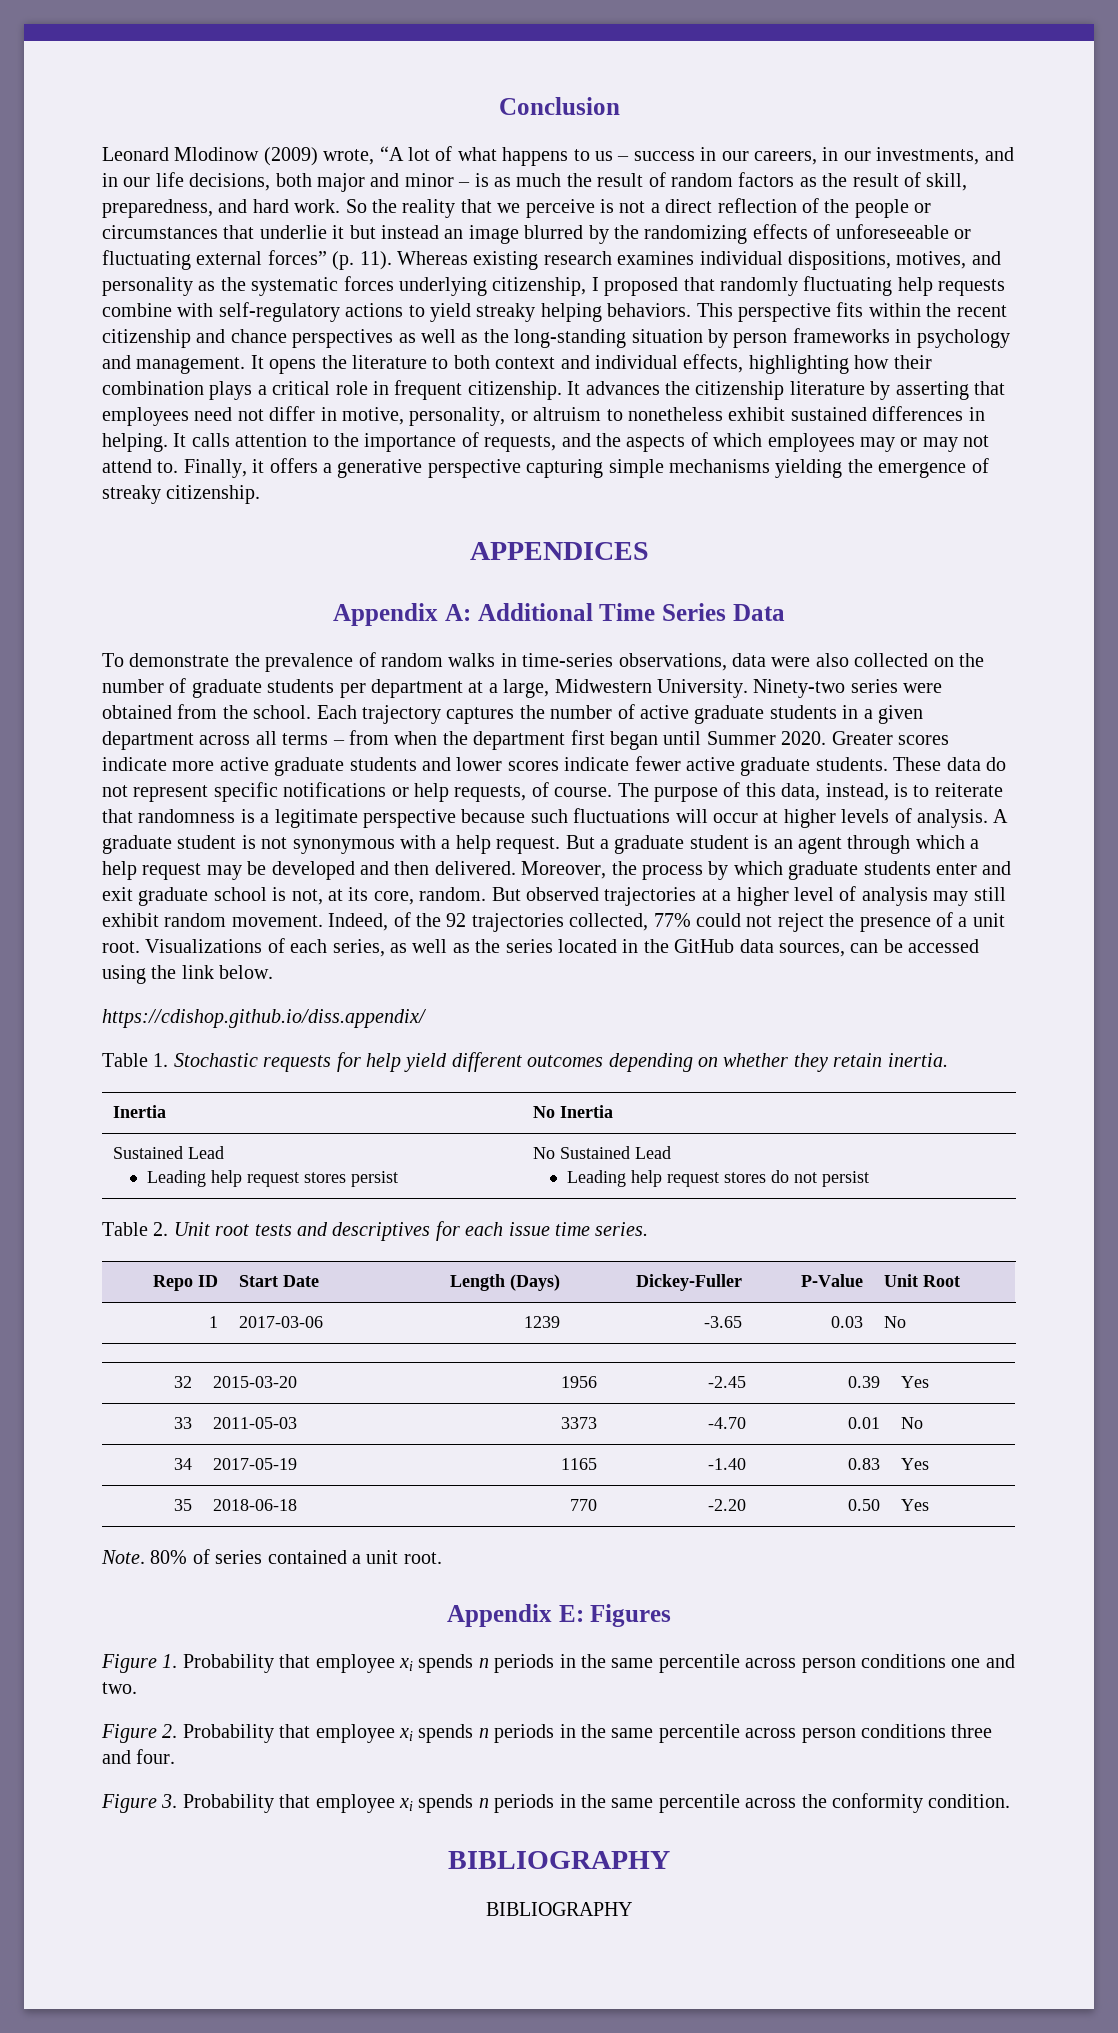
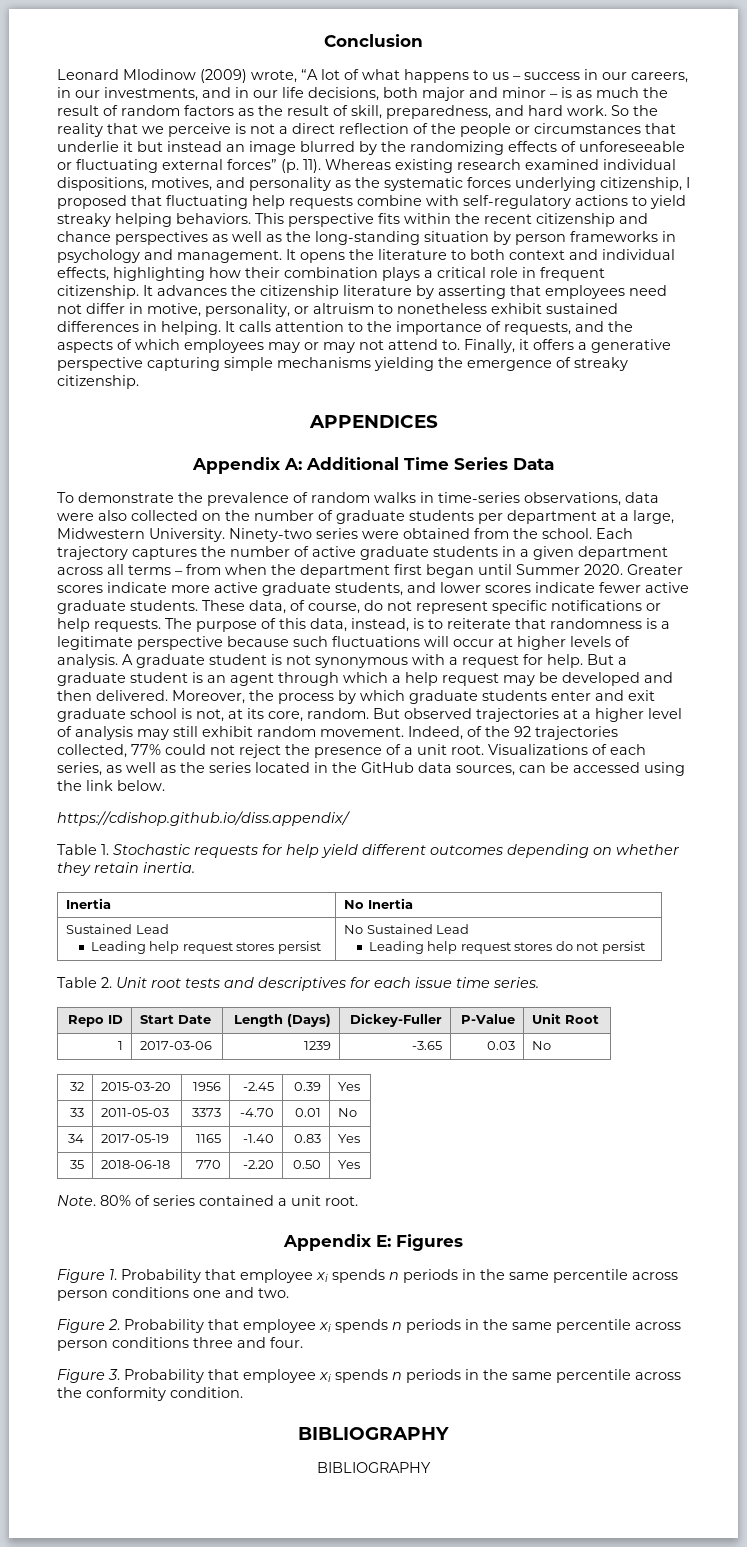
- Whereas existing research examines individual dispositions, motives, and personality as the systematic forces underlying citizenship, I proposed that randomly fluctuating help requests combine with self-regulatory actions to yield streaky helping behaviors.
+ Whereas existing research examined individual dispositions, motives, and personality as the systematic forces underlying citizenship, I proposed that fluctuating help requests combine with self-regulatory actions to yield streaky helping behaviors.
- Greater scores indicate more active graduate students and lower scores indicate fewer active graduate students.
+ Greater scores indicate more active graduate students, and lower scores indicate fewer active graduate students.
- These data do not represent specific notifications or help requests, of course.
+ These data, of course, do not represent specific notifications or help requests.
- A graduate student is not synonymous with a help request.
+ A graduate student is not synonymous with a request for help.

